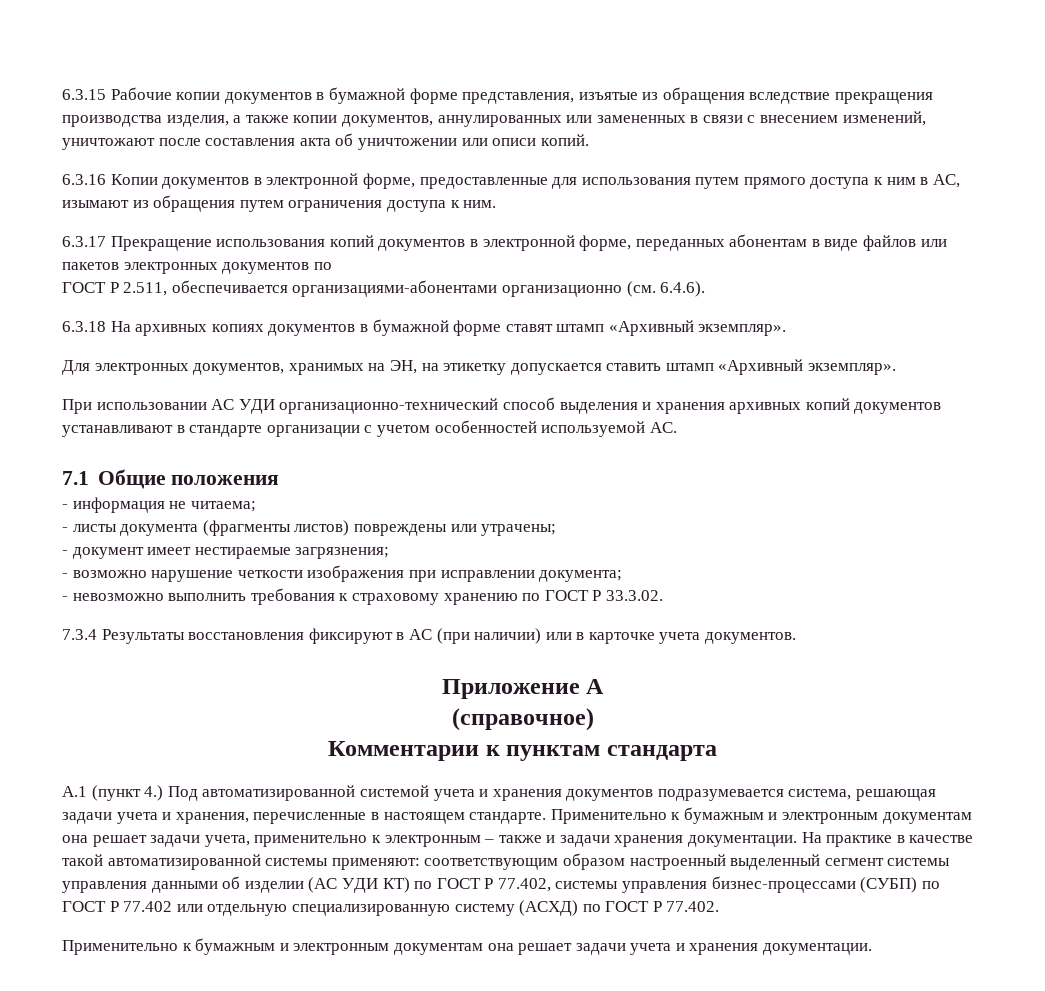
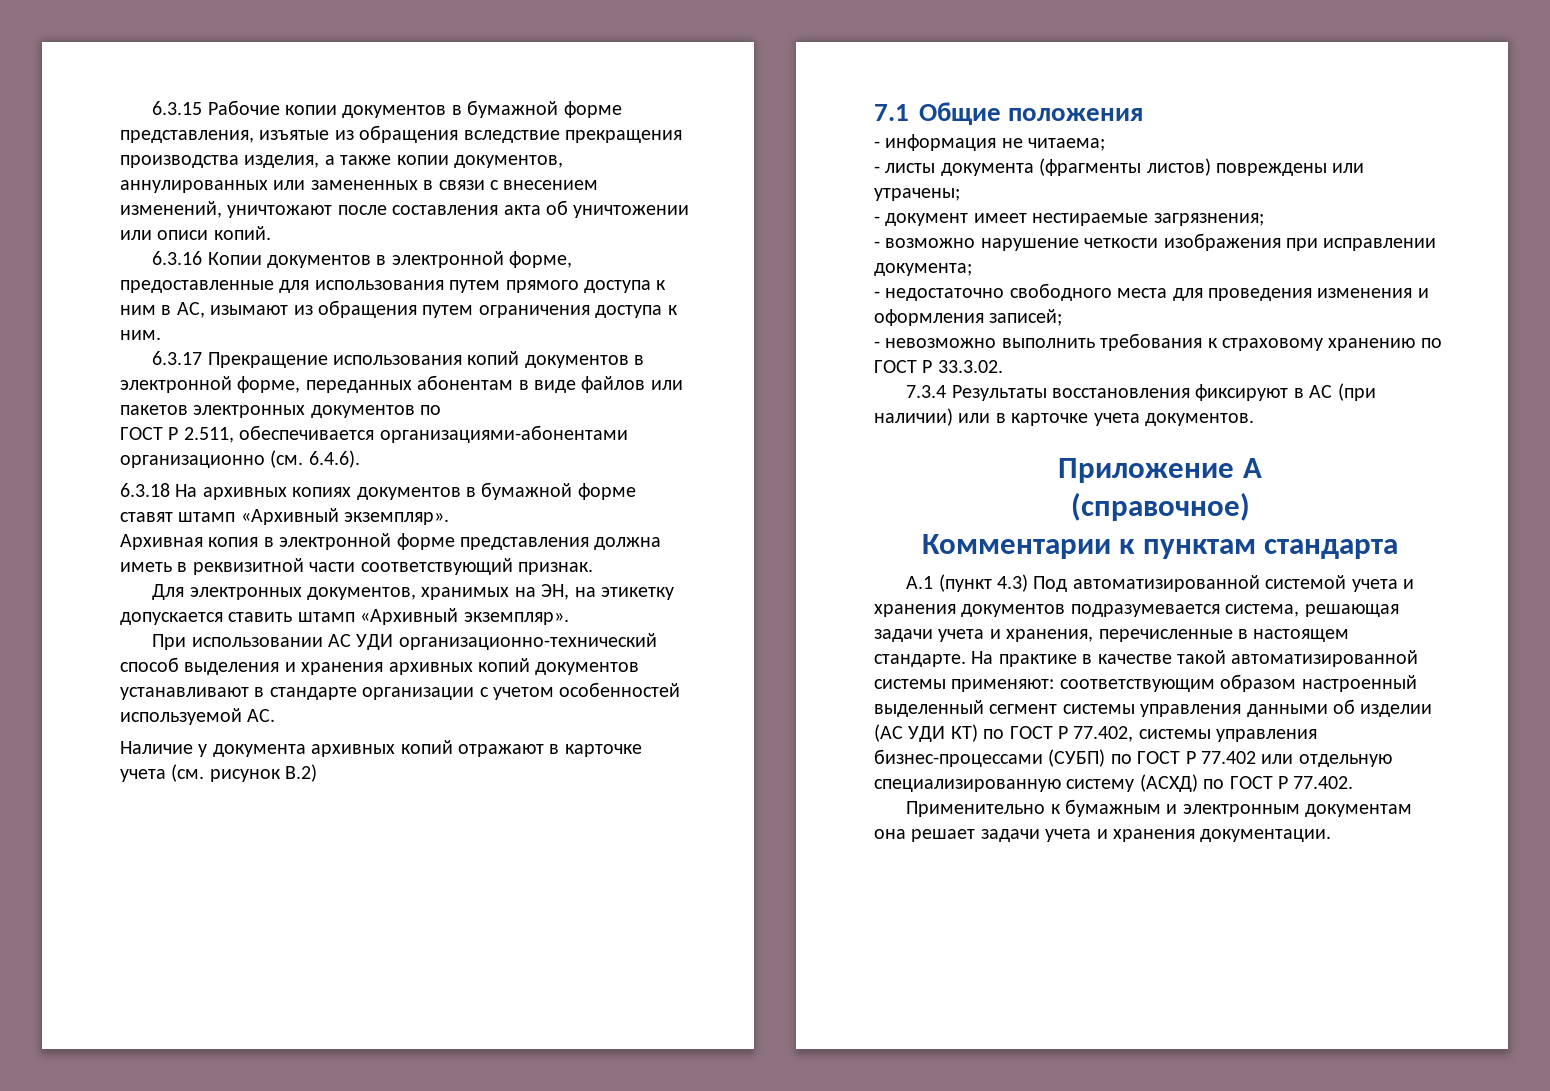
+ Архивная копия в электронной форме представления должна иметь в реквизитной части соответствующий признак.
+ Наличие у документа архивных копий отражают в карточке учета (см. рисунок В.2)
+ - недостаточно свободного места для проведения изменения и оформления записей;
- А.1 (пункт 4.) Под автоматизированной системой учета и хранения документов подразумевается система, решающая задачи учета и хранения, перечисленные в настоящем стандарте.
+ А.1 (пункт 4.3) Под автоматизированной системой учета и хранения документов подразумевается система, решающая задачи учета и хранения, перечисленные в настоящем стандарте.
- Применительно к бумажным и электронным документам она решает задачи учета, применительно к электронным – также и задачи хранения документации.

